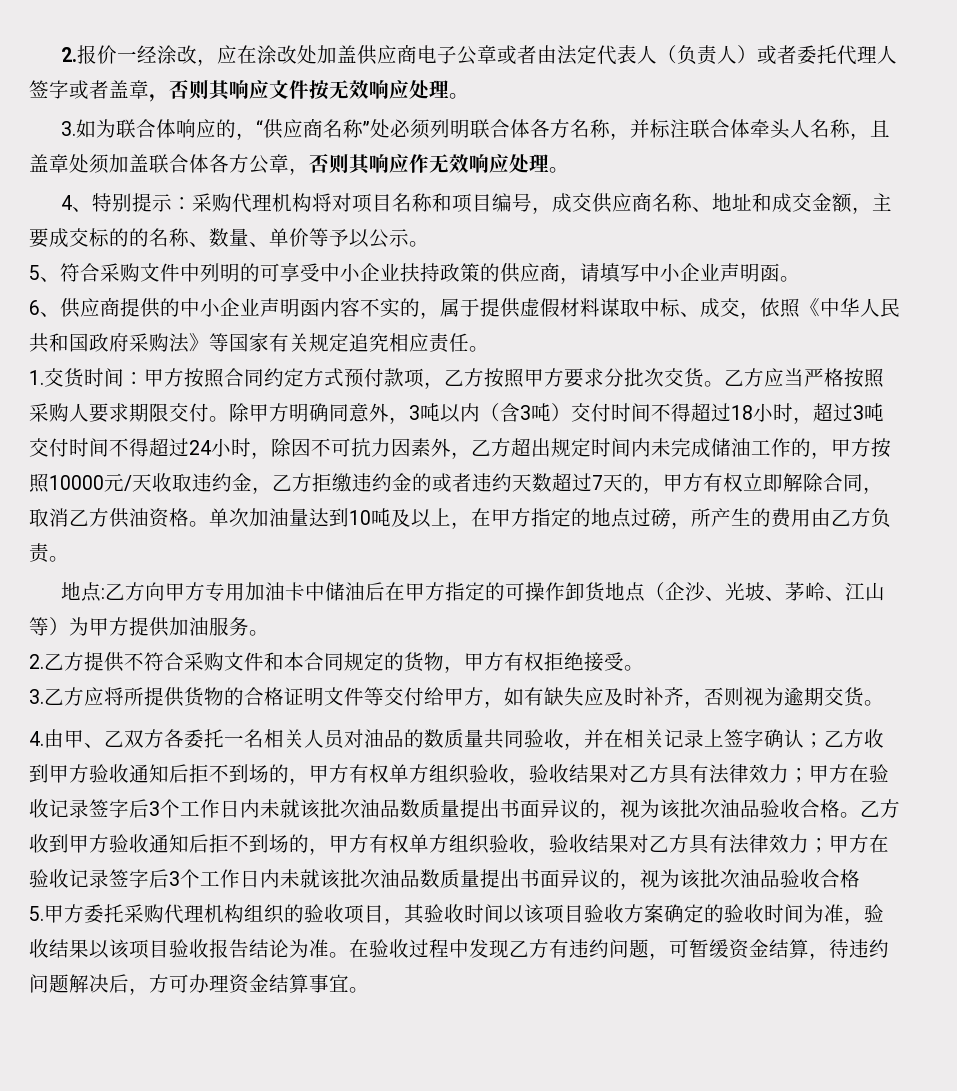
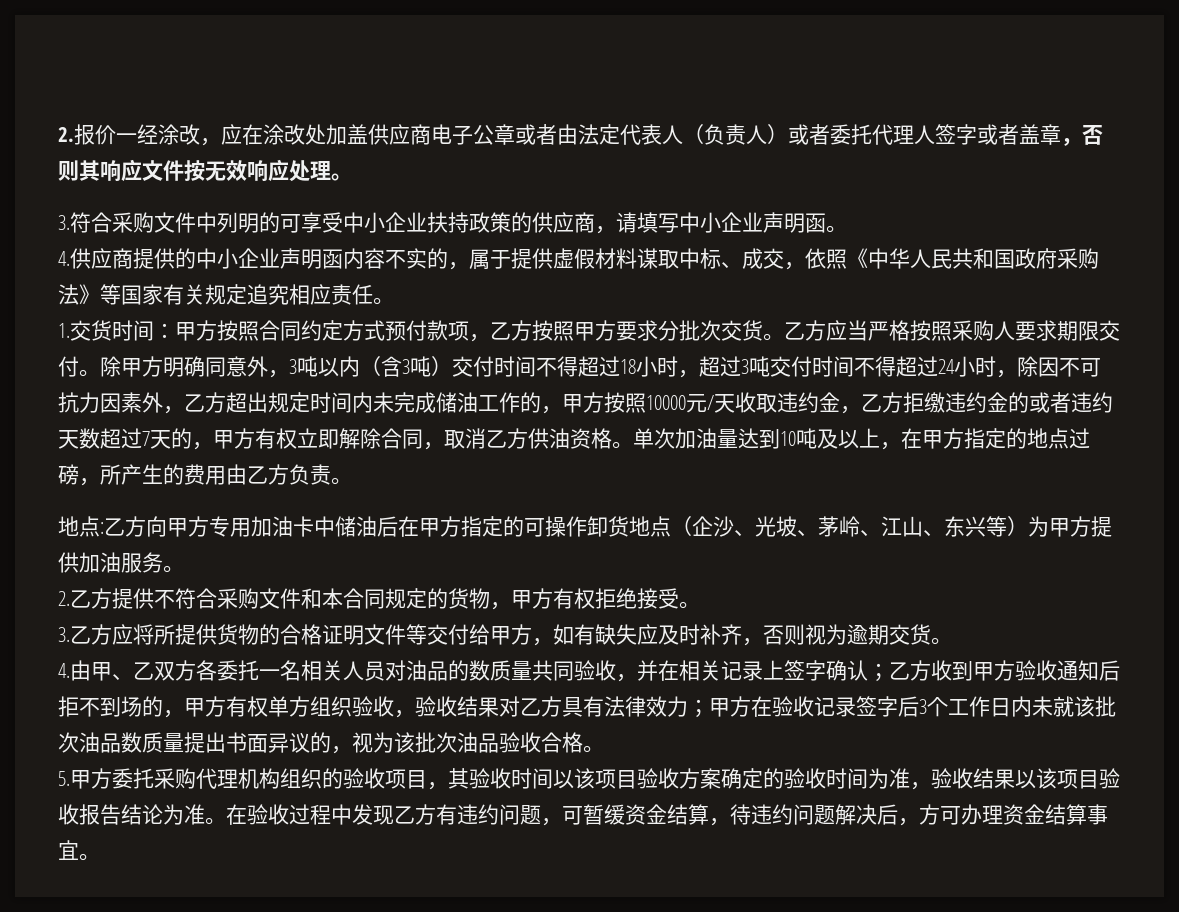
- 3.如为联合体响应的，“供应商名称”处必须列明联合体各方名称，并标注联合体牵头人名称，且盖章处须加盖联合体各方公章，否则其响应作无效响应处理。
- 4、特别提示：采购代理机构将对项目名称和项目编号，成交供应商名称、地址和成交金额，主要成交标的的名称、数量、单价等予以公示。
- 5、符合采购文件中列明的可享受中小企业扶持政策的供应商，请填写中小企业声明函。
+ 3.符合采购文件中列明的可享受中小企业扶持政策的供应商，请填写中小企业声明函。
- 6、供应商提供的中小企业声明函内容不实的，属于提供虚假材料谋取中标、成交，依照《中华人民共和国政府采购法》等国家有关规定追究相应责任。
+ 4.供应商提供的中小企业声明函内容不实的，属于提供虚假材料谋取中标、成交，依照《中华人民共和国政府采购法》等国家有关规定追究相应责任。
- 地点:乙方向甲方专用加油卡中储油后在甲方指定的可操作卸货地点（企沙、光坡、茅岭、江山等）为甲方提供加油服务。
+ 地点:乙方向甲方专用加油卡中储油后在甲方指定的可操作卸货地点（企沙、光坡、茅岭、江山、东兴等）为甲方提供加油服务。
- 甲方在验收记录签字后3个工作日内未就该批次油品数质量提出书面异议的，视为该批次油品验收合格。乙方收到甲方验收通知后拒不到场的，甲方有权单方组织验收，验收结果对乙方具有法律效力；甲方在验收记录签字后3个工作日内未就该批次油品数质量提出书面异议的，视为该批次油品验收合格
+ 甲方在验收记录签字后3个工作日内未就该批次油品数质量提出书面异议的，视为该批次油品验收合格。

